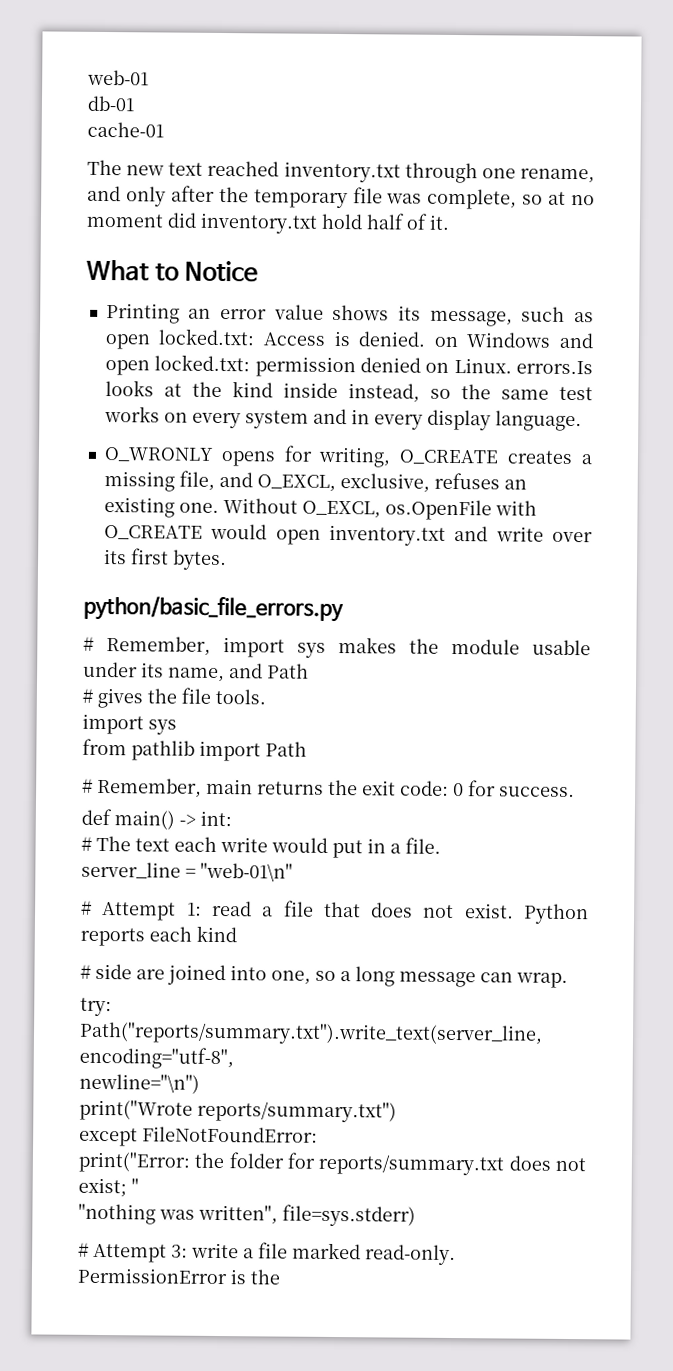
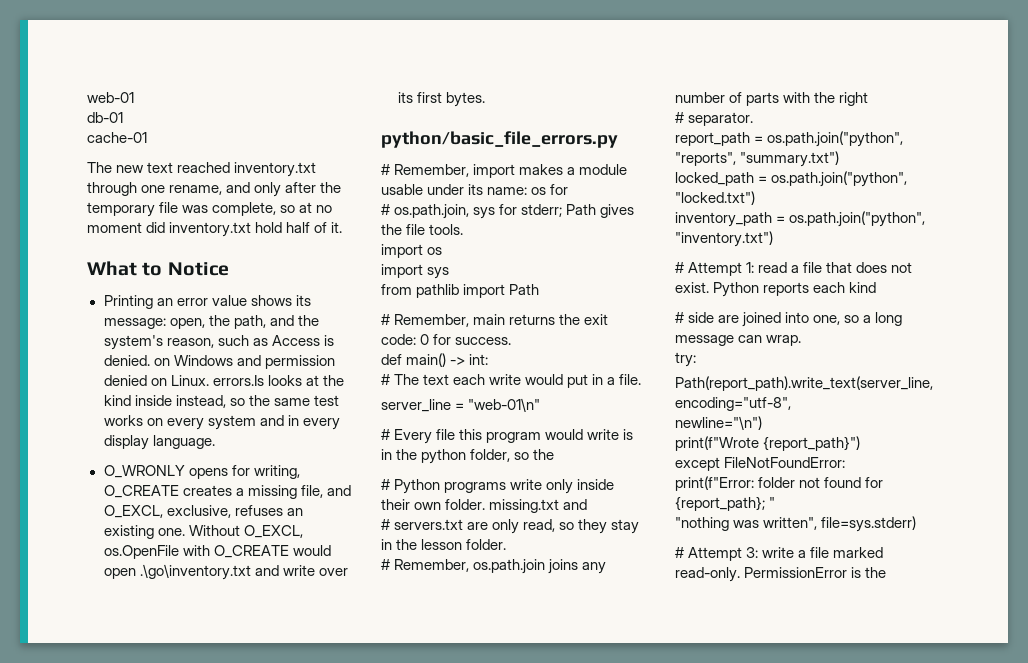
- Printing an error value shows its message, such as open locked.txt: Access is denied. on Windows and open locked.txt: permission denied on Linux. errors.Is looks at the kind inside instead, so the same test works on every system and in every display language.
+ Printing an error value shows its message: open, the path, and the system's reason, such as Access is denied. on Windows and permission denied on Linux. errors.Is looks at the kind inside instead, so the same test works on every system and in every display language.
- Without O_EXCL, os.OpenFile with O_CREATE would open inventory.txt and write over its first bytes.
+ Without O_EXCL, os.OpenFile with O_CREATE would open .\go\inventory.txt and write over its first bytes.
- # Remember, import sys makes the module usable under its name, and Path
- # gives the file tools.
+ # Remember, import makes a module usable under its name: os for
+ # os.path.join, sys for stderr; Path gives the file tools.
+ import os
+ # Every file this program would write is in the python folder, so the
+ # Python programs write only inside their own folder. missing.txt and
+ # servers.txt are only read, so they stay in the lesson folder.
+ # Remember, os.path.join joins any number of parts with the right
+ # separator.
+ report_path = os.path.join("python", "reports", "summary.txt")
+ locked_path = os.path.join("python", "locked.txt")
+ inventory_path = os.path.join("python", "inventory.txt")
- Path("reports/summary.txt").write_text(server_line, encoding="utf-8",
+ Path(report_path).write_text(server_line, encoding="utf-8",
- print("Wrote reports/summary.txt")
+ print(f"Wrote {report_path}")
- print("Error: the folder for reports/summary.txt does not exist; "
+ print(f"Error: folder not found for {report_path}; "

